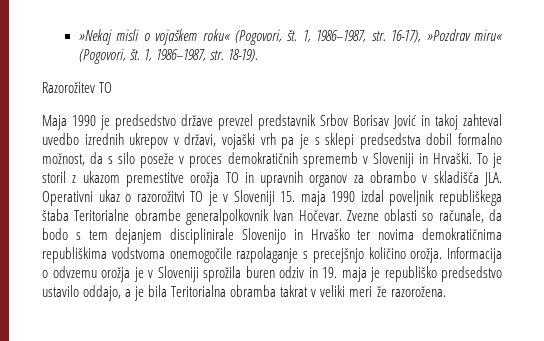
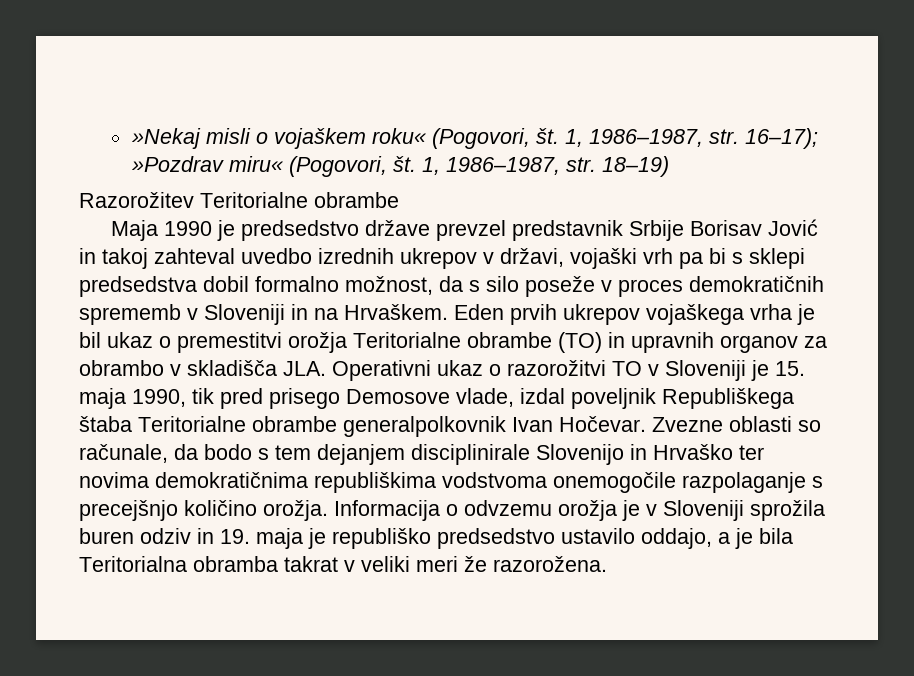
- 1, 1986–1987, str. 16-17), »Pozdrav miru« (Pogovori, št.
+ 1, 1986–1987, str. 16–17); »Pozdrav miru« (Pogovori, št.
- 1, 1986–1987, str. 18-19).
+ 1, 1986–1987, str. 18–19)
- Razorožitev TO
+ Razorožitev Teritorialne obrambe
- Maja 1990 je predsedstvo države prevzel predstavnik Srbov Borisav Jović in takoj zahteval uvedbo izrednih ukrepov v državi, vojaški vrh pa je s sklepi predsedstva dobil formalno možnost, da s silo poseže v proces demokratičnih sprememb v Sloveniji in Hrvaški. To je storil z ukazom premestitve orožja TO in upravnih organov za obrambo v skladišča JLA. Operativni ukaz o razorožitvi TO je v Sloveniji 15. maja 1990 izdal poveljnik republiškega štaba Teritorialne obrambe generalpolkovnik Ivan Hočevar.
+ Maja 1990 je predsedstvo države prevzel predstavnik Srbije Borisav Jović in takoj zahteval uvedbo izrednih ukrepov v državi, vojaški vrh pa bi s sklepi predsedstva dobil formalno možnost, da s silo poseže v proces demokratičnih sprememb v Sloveniji in na Hrvaškem. Eden prvih ukrepov vojaškega vrha je bil ukaz o premestitvi orožja Teritorialne obrambe (TO) in upravnih organov za obrambo v skladišča JLA. Operativni ukaz o razorožitvi TO v Sloveniji je 15. maja 1990, tik pred prisego Demosove vlade, izdal poveljnik Republiškega štaba Teritorialne obrambe generalpolkovnik Ivan Hočevar.

